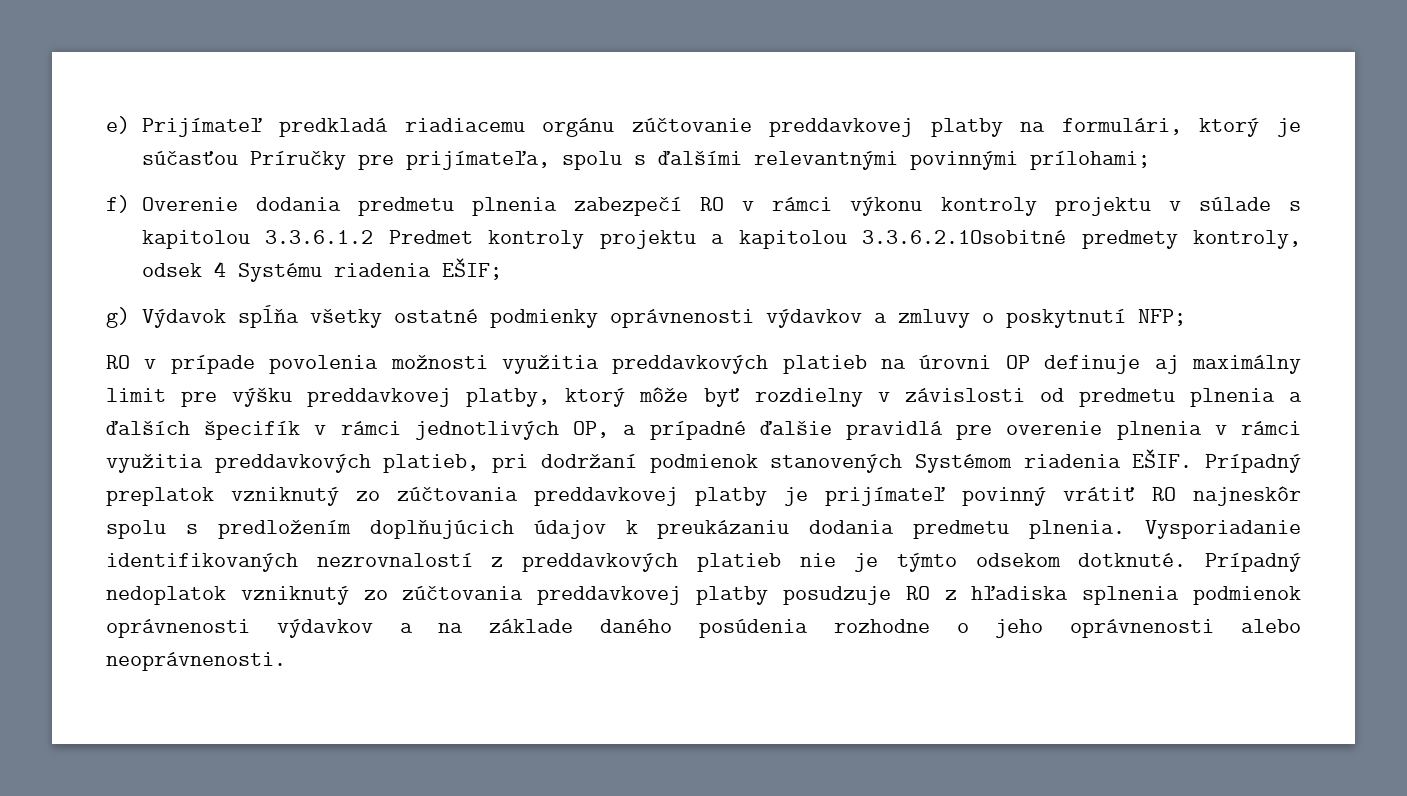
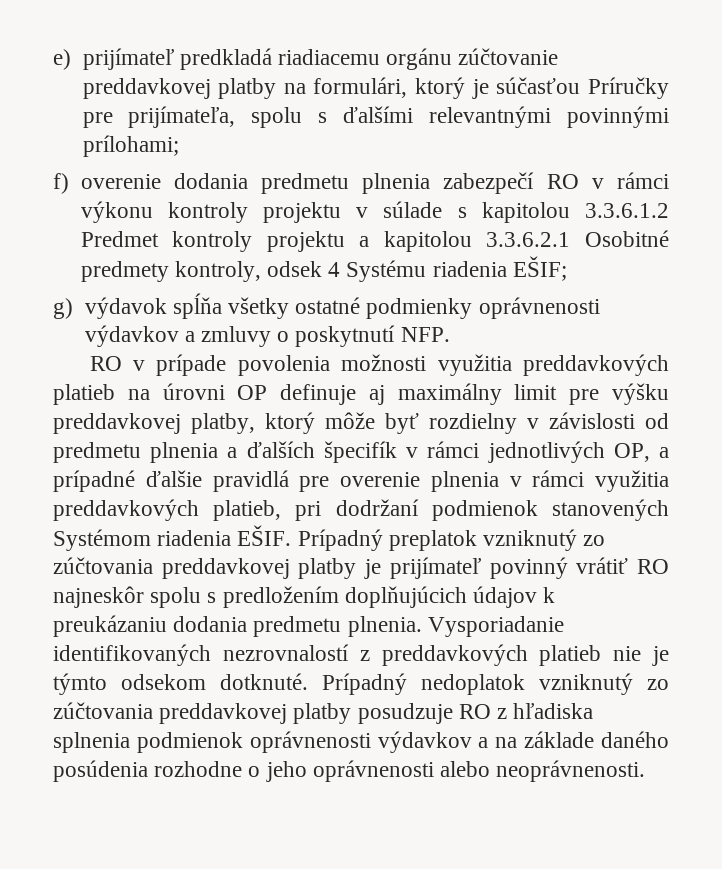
- e) Prijímateľ predkladá riadiacemu orgánu zúčtovanie preddavkovej platby na formulári, ktorý je súčasťou Príručky pre prijímateľa, spolu s ďalšími relevantnými povinnými prílohami;
+ e) prijímateľ predkladá riadiacemu orgánu zúčtovanie preddavkovej platby na formulári, ktorý je súčasťou Príručky pre prijímateľa, spolu s ďalšími relevantnými povinnými prílohami;
- f) Overenie dodania predmetu plnenia zabezpečí RO v rámci výkonu kontroly projektu v súlade s kapitolou 3.3.6.1.2 Predmet kontroly projektu a kapitolou 3.3.6.2.1Osobitné predmety kontroly, odsek 4 Systému riadenia EŠIF;
+ f) overenie dodania predmetu plnenia zabezpečí RO v rámci výkonu kontroly projektu v súlade s kapitolou 3.3.6.1.2 Predmet kontroly projektu a kapitolou 3.3.6.2.1 Osobitné predmety kontroly, odsek 4 Systému riadenia EŠIF;
- g) Výdavok spĺňa všetky ostatné podmienky oprávnenosti výdavkov a zmluvy o poskytnutí NFP;
+ g) výdavok spĺňa všetky ostatné podmienky oprávnenosti výdavkov a zmluvy o poskytnutí NFP.

